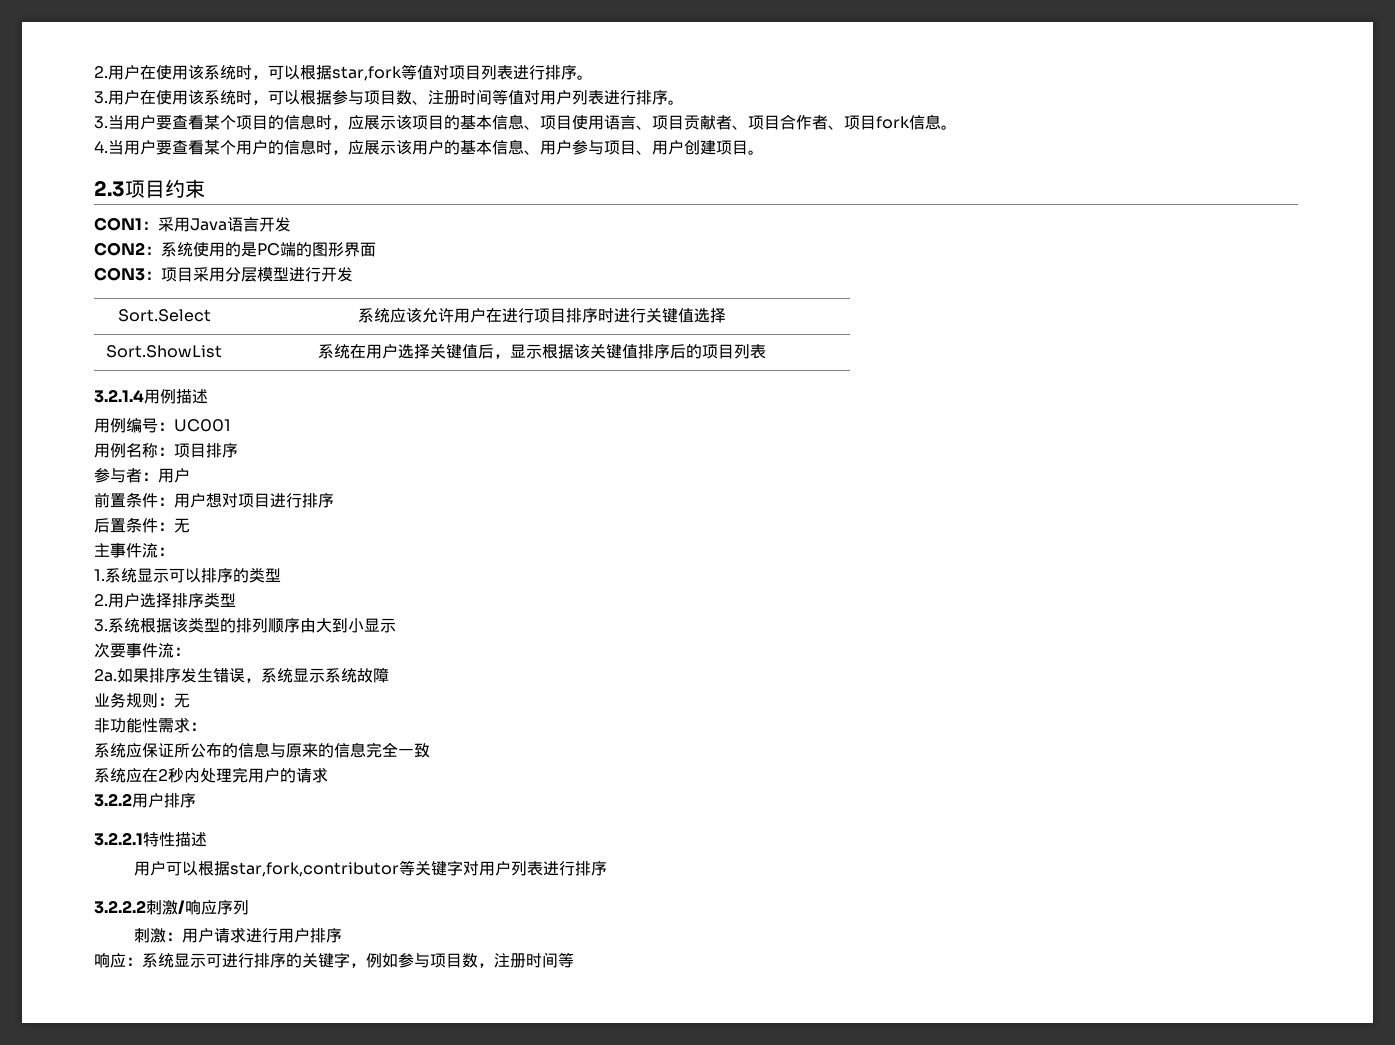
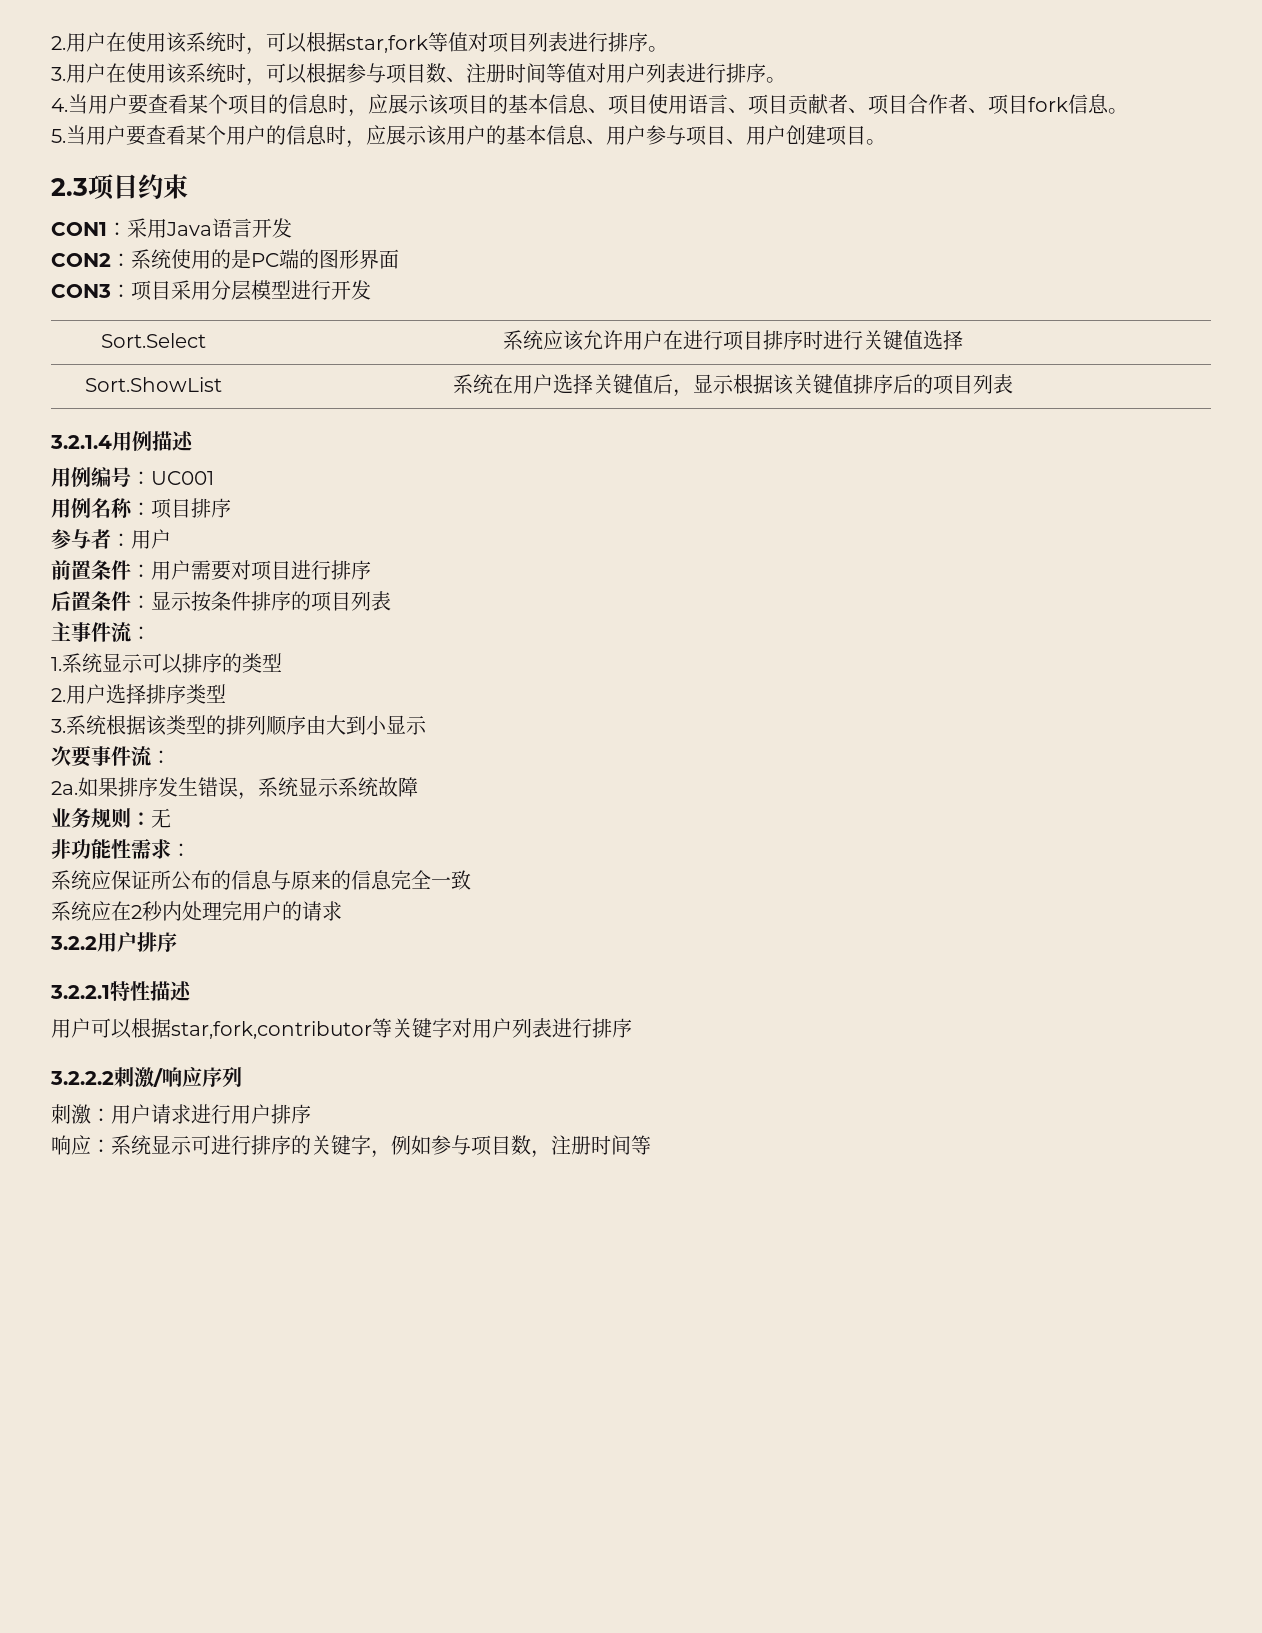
- 3.当用户要查看某个项目的信息时，应展示该项目的基本信息、项目使用语言、项目贡献者、项目合作者、项目fork信息。
+ 4.当用户要查看某个项目的信息时，应展示该项目的基本信息、项目使用语言、项目贡献者、项目合作者、项目fork信息。
- 4.当用户要查看某个用户的信息时，应展示该用户的基本信息、用户参与项目、用户创建项目。
+ 5.当用户要查看某个用户的信息时，应展示该用户的基本信息、用户参与项目、用户创建项目。
- 前置条件：用户想对项目进行排序
+ 前置条件：用户需要对项目进行排序
- 后置条件：无
+ 后置条件：显示按条件排序的项目列表

